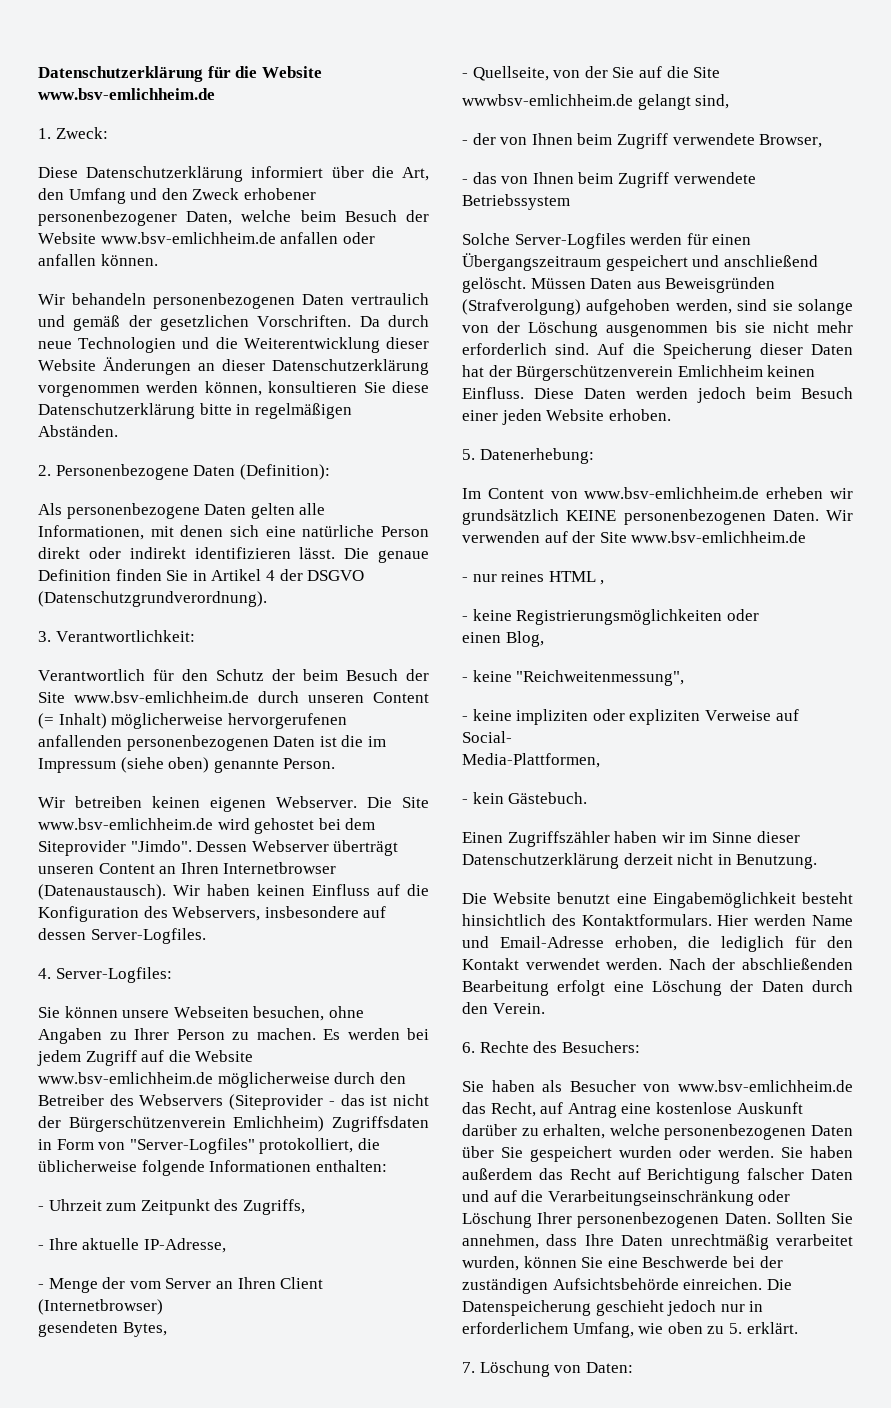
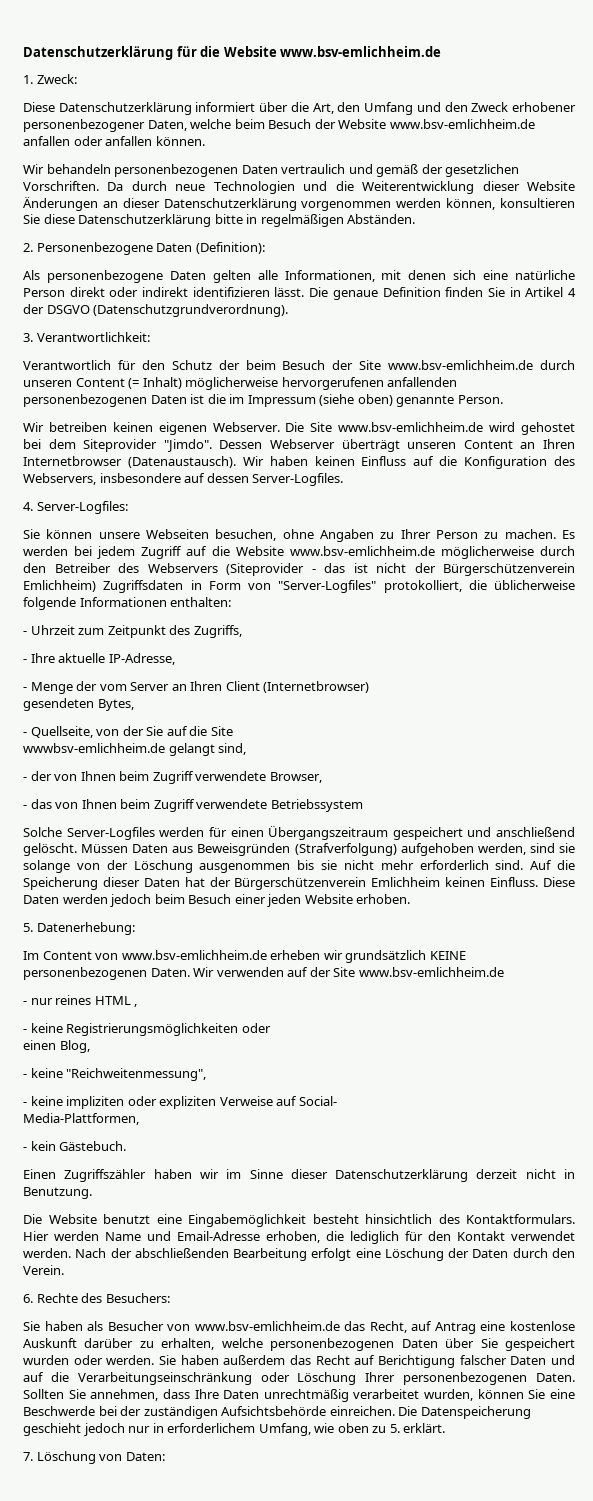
- Müssen Daten aus Beweisgründen (Strafverolgung) aufgehoben werden, sind sie solange von der Löschung ausgenommen bis sie nicht mehr erforderlich sind.
+ Müssen Daten aus Beweisgründen (Strafverfolgung) aufgehoben werden, sind sie solange von der Löschung ausgenommen bis sie nicht mehr erforderlich sind.

